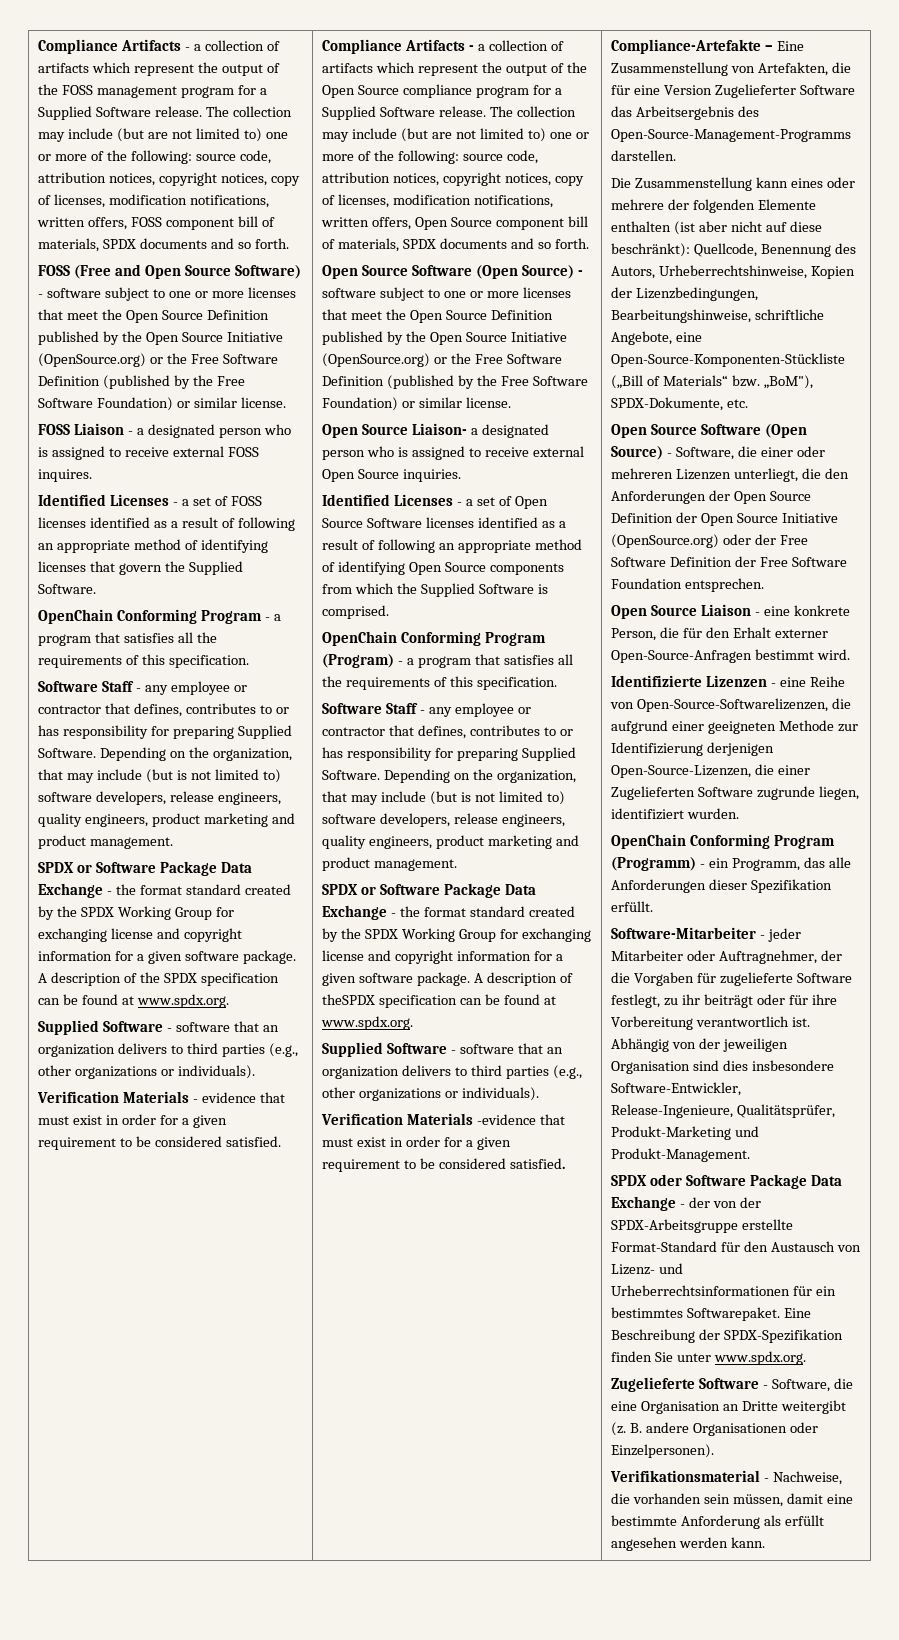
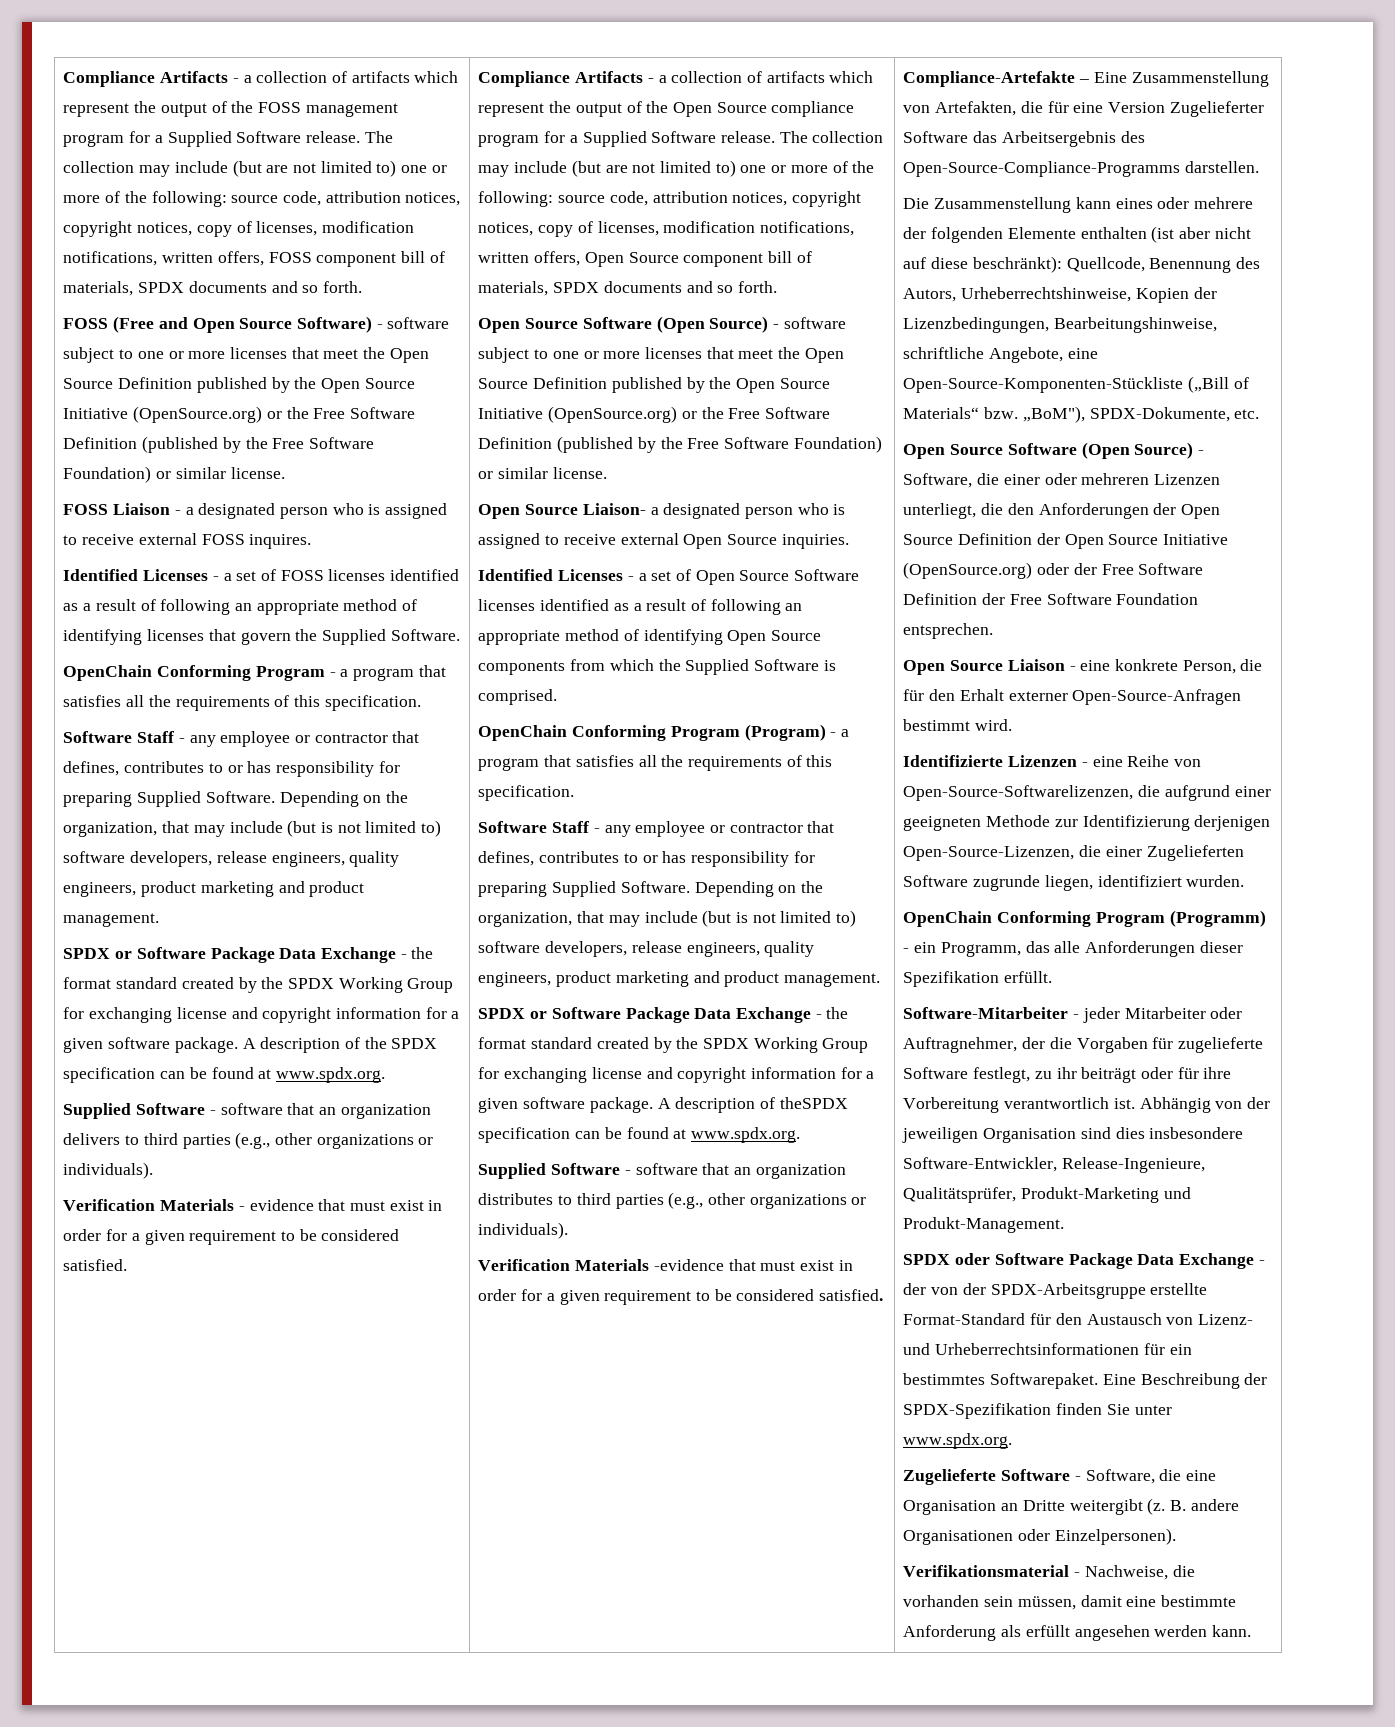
  A description of theSPDX specification can be found at www.spdx.org.
- Supplied Software - software that an organization delivers to third parties (e.g., other organizations or individuals).
+ Supplied Software - software that an organization distributes to third parties (e.g., other organizations or individuals).
- Compliance-Artefakte – Eine Zusammenstellung von Artefakten, die für eine Version Zugelieferter Software das Arbeitsergebnis des Open-Source-Management-Programms darstellen.
+ Compliance-Artefakte – Eine Zusammenstellung von Artefakten, die für eine Version Zugelieferter Software das Arbeitsergebnis des Open-Source-Compliance-Programms darstellen.

